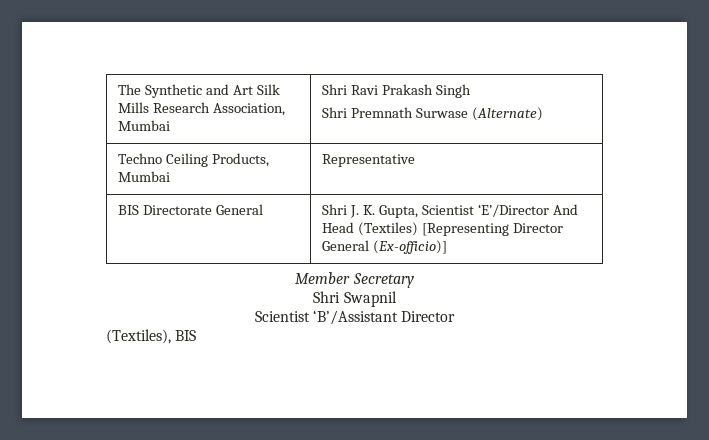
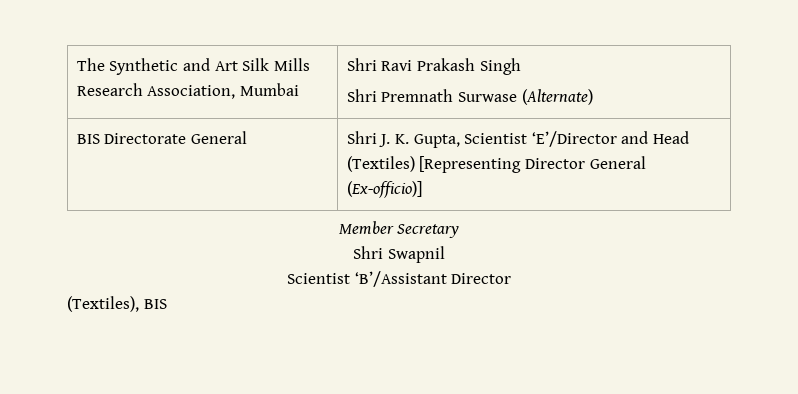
- Techno Ceiling Products, Mumbai | Representative
- BIS Directorate General | Shri J. K. Gupta, Scientist ‘E’/Director And Head (Textiles) [Representing Director General (Ex-officio)]
+ BIS Directorate General | Shri J. K. Gupta, Scientist ‘E’/Director and Head (Textiles) [Representing Director General (Ex-officio)]

